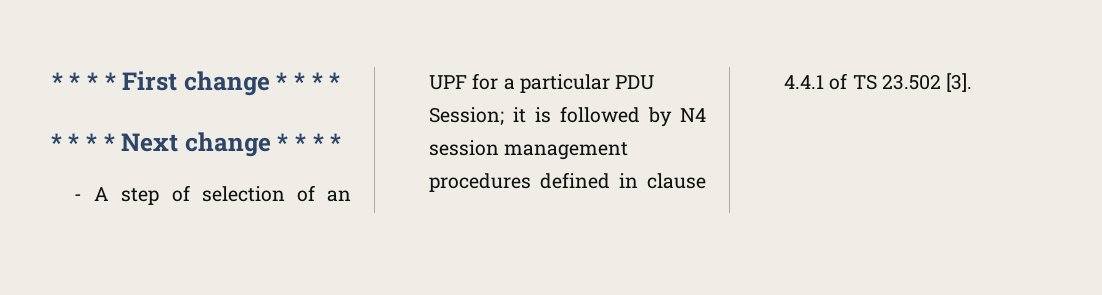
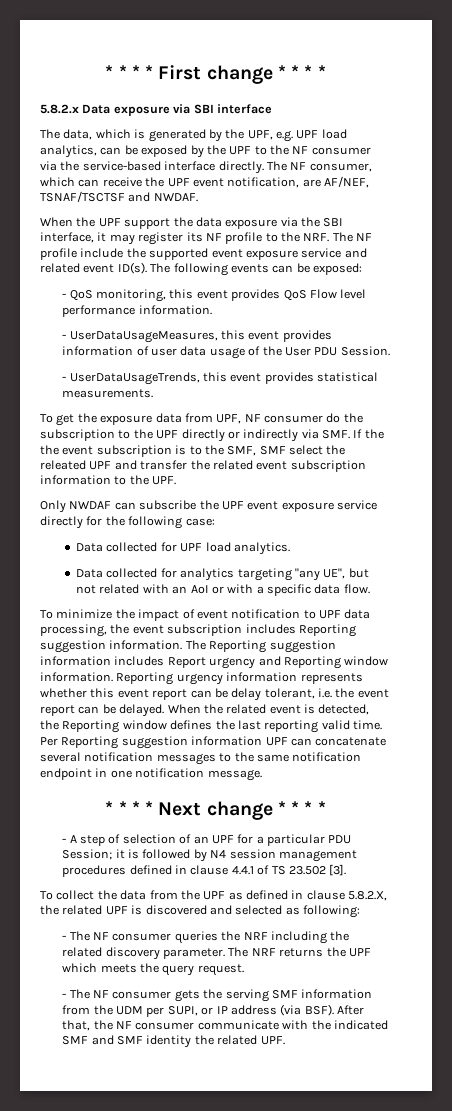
+ 5.8.2.x Data exposure via SBI interface
+ The data, which is generated by the UPF, e.g. UPF load analytics, can be exposed by the UPF to the NF consumer via the service-based interface directly. The NF consumer, which can receive the UPF event notification, are AF/NEF, TSNAF/TSCTSF and NWDAF.
+ When the UPF support the data exposure via the SBI interface, it may register its NF profile to the NRF. The NF profile include the supported event exposure service and related event ID(s). The following events can be exposed:
+ - QoS monitoring, this event provides QoS Flow level performance information.
+ - UserDataUsageMeasures, this event provides information of user data usage of the User PDU Session.
+ - UserDataUsageTrends, this event provides statistical measurements.
+ To get the exposure data from UPF, NF consumer do the subscription to the UPF directly or indirectly via SMF. If the the event subscription is to the SMF, SMF select the releated UPF and transfer the related event subscription information to the UPF.
+ Only NWDAF can subscribe the UPF event exposure service directly for the following case:
+ Data collected for UPF load analytics.
+ Data collected for analytics targeting "any UE", but not related with an AoI or with a specific data flow.
+ To minimize the impact of event notification to UPF data processing, the event subscription includes Reporting suggestion information. The Reporting suggestion information includes Report urgency and Reporting window information. Reporting urgency information represents whether this event report can be delay tolerant, i.e. the event report can be delayed. When the related event is detected, the Reporting window defines the last reporting valid time. Per Reporting suggestion information UPF can concatenate several notification messages to the same notification endpoint in one notification message.
+ To collect the data from the UPF as defined in clause 5.8.2.X, the related UPF is discovered and selected as following:
+ - The NF consumer queries the NRF including the related discovery parameter. The NRF returns the UPF which meets the query request.
+ - The NF consumer gets the serving SMF information from the UDM per SUPI, or IP address (via BSF). After that, the NF consumer communicate with the indicated SMF and SMF identity the related UPF.

